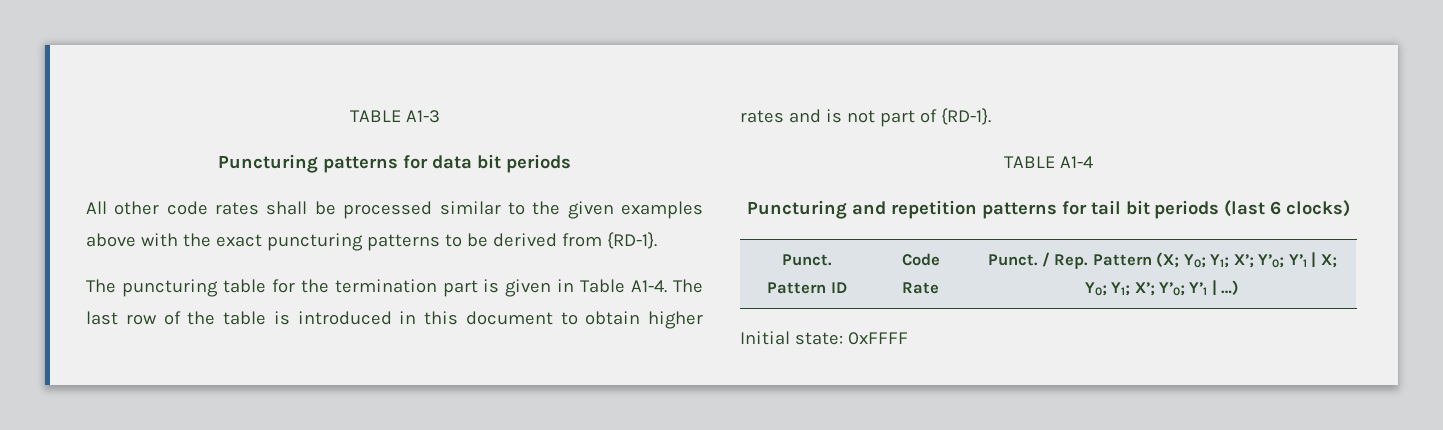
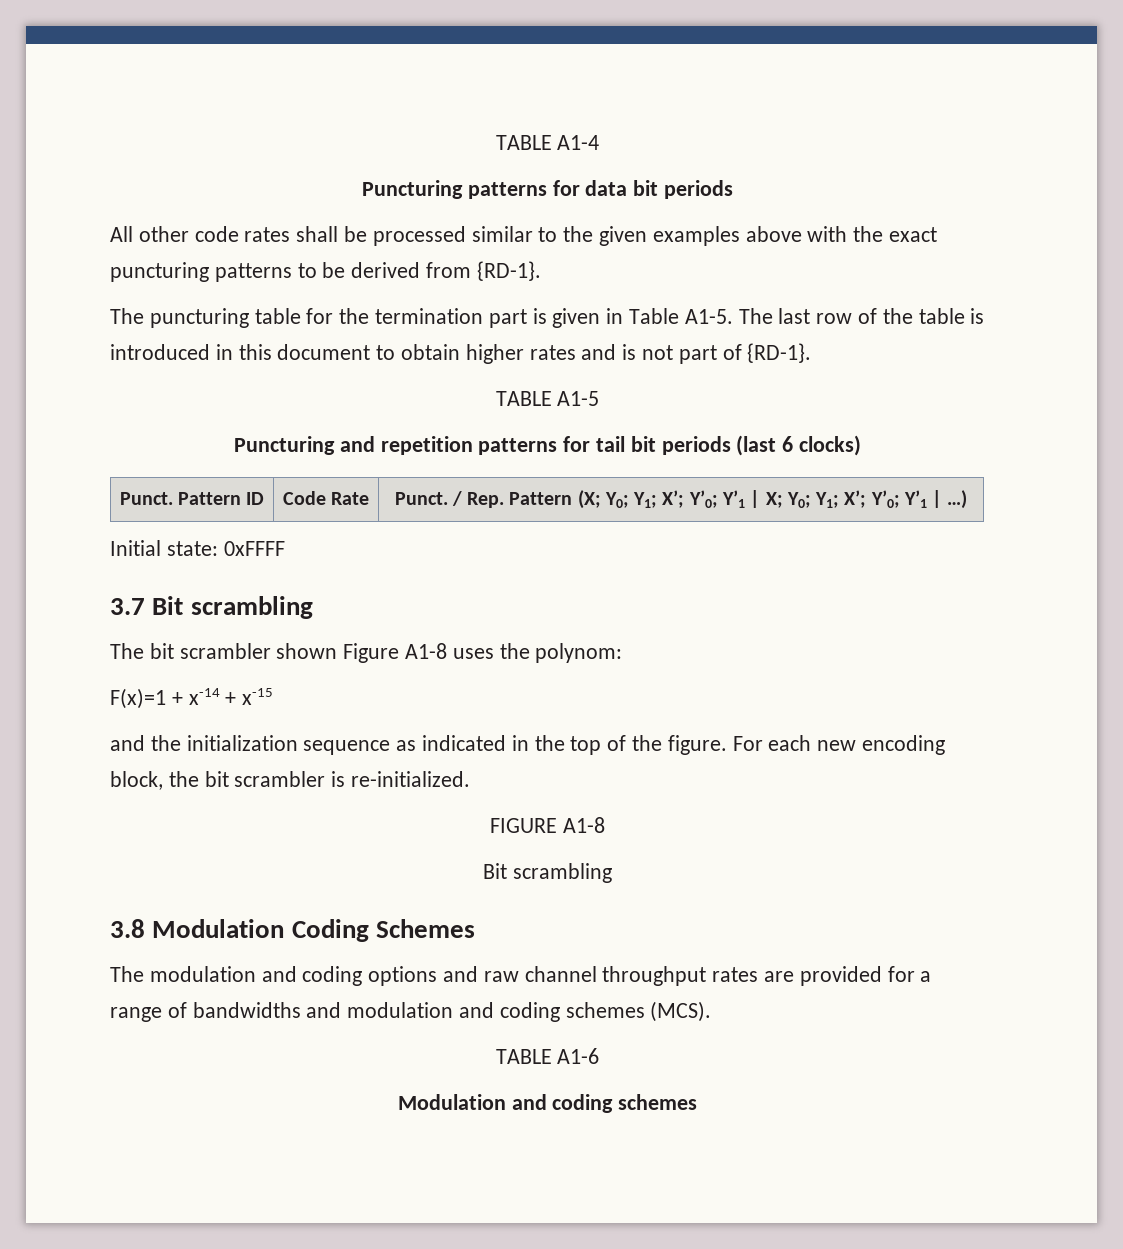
- TABLE A1-3
+ TABLE A1-4
- The puncturing table for the termination part is given in Table A1-4.
+ The puncturing table for the termination part is given in Table A1-5.
- TABLE A1-4
+ TABLE A1-5
+ 3.7 Bit scrambling
+ The bit scrambler shown Figure A1-8 uses the polynom:
+ F(x)=1 + x-14 + x-15
+ and the initialization sequence as indicated in the top of the figure. For each new encoding block, the bit scrambler is re-initialized.
+ FIGURE A1-8
+ Bit scrambling
+ 3.8 Modulation Coding Schemes
+ The modulation and coding options and raw channel throughput rates are provided for a range of bandwidths and modulation and coding schemes (MCS).
+ TABLE A1-6
+ Modulation and coding schemes

